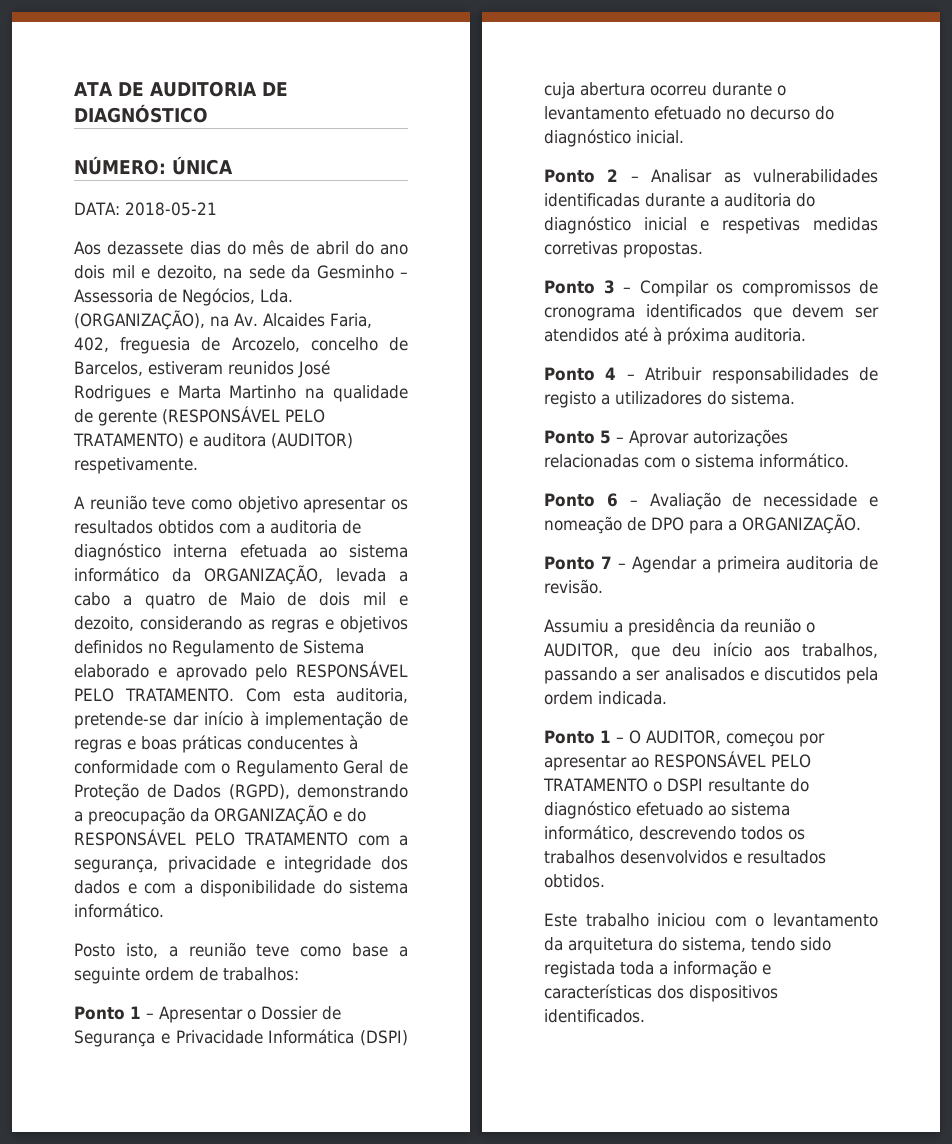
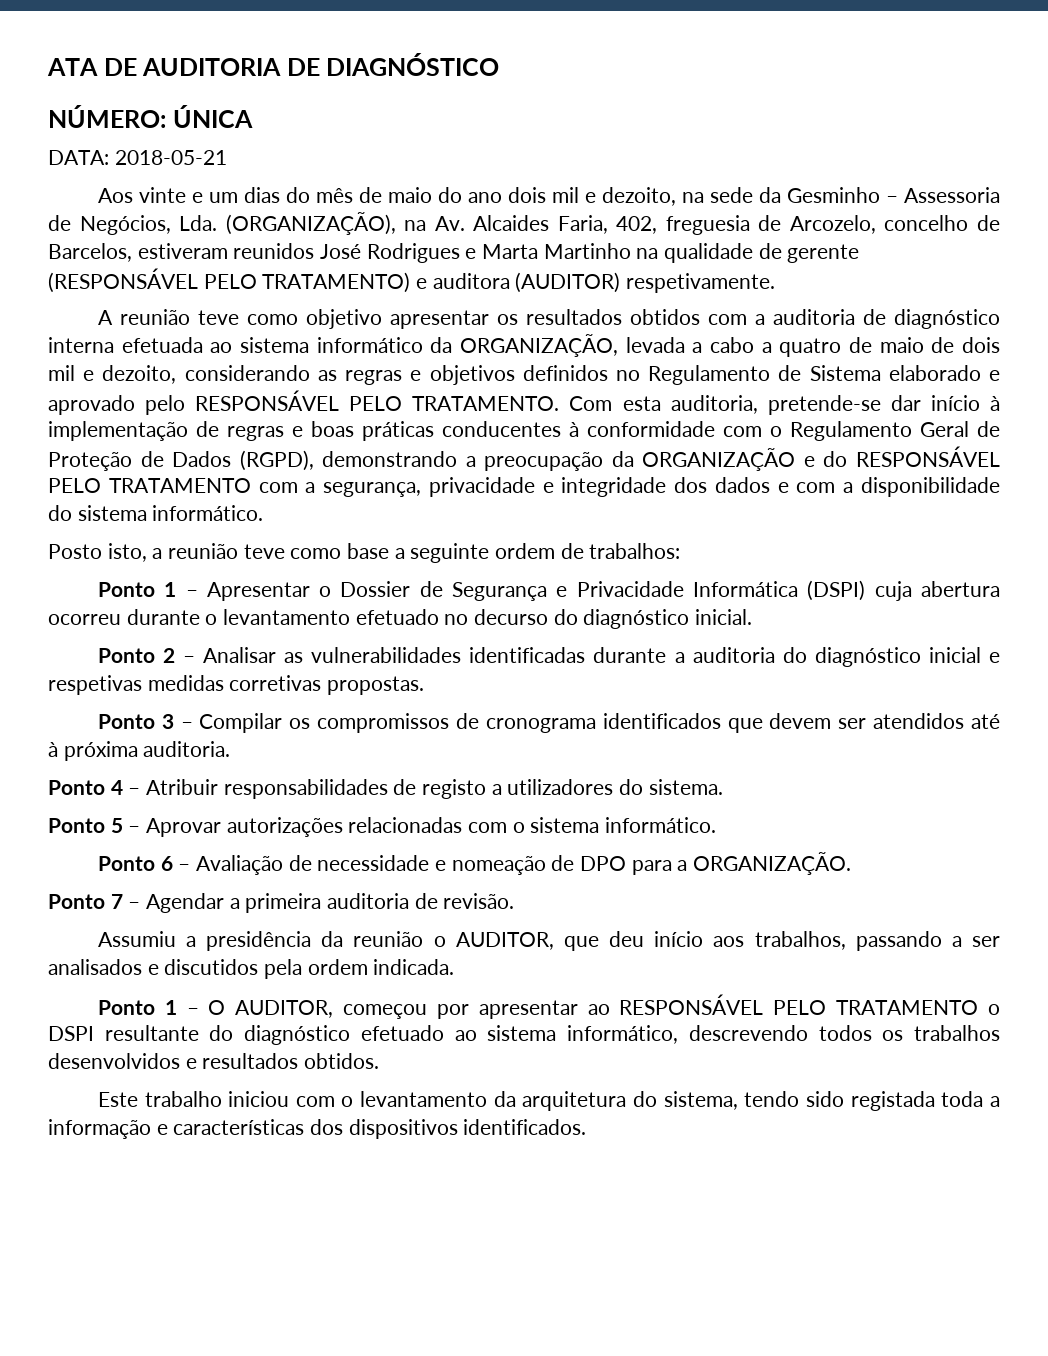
- Aos dezassete dias do mês de abril do ano dois mil e dezoito, na sede da Gesminho – Assessoria de Negócios, Lda. (ORGANIZAÇÃO), na Av. Alcaides Faria, 402, freguesia de Arcozelo, concelho de Barcelos, estiveram reunidos José Rodrigues e Marta Martinho na qualidade de gerente (RESPONSÁVEL PELO TRATAMENTO) e auditora (AUDITOR) respetivamente.
+ Aos vinte e um dias do mês de maio do ano dois mil e dezoito, na sede da Gesminho – Assessoria de Negócios, Lda. (ORGANIZAÇÃO), na Av. Alcaides Faria, 402, freguesia de Arcozelo, concelho de Barcelos, estiveram reunidos José Rodrigues e Marta Martinho na qualidade de gerente (RESPONSÁVEL PELO TRATAMENTO) e auditora (AUDITOR) respetivamente.
- A reunião teve como objetivo apresentar os resultados obtidos com a auditoria de diagnóstico interna efetuada ao sistema informático da ORGANIZAÇÃO, levada a cabo a quatro de Maio de dois mil e dezoito, considerando as regras e objetivos definidos no Regulamento de Sistema elaborado e aprovado pelo RESPONSÁVEL PELO TRATAMENTO.
+ A reunião teve como objetivo apresentar os resultados obtidos com a auditoria de diagnóstico interna efetuada ao sistema informático da ORGANIZAÇÃO, levada a cabo a quatro de maio de dois mil e dezoito, considerando as regras e objetivos definidos no Regulamento de Sistema elaborado e aprovado pelo RESPONSÁVEL PELO TRATAMENTO.

